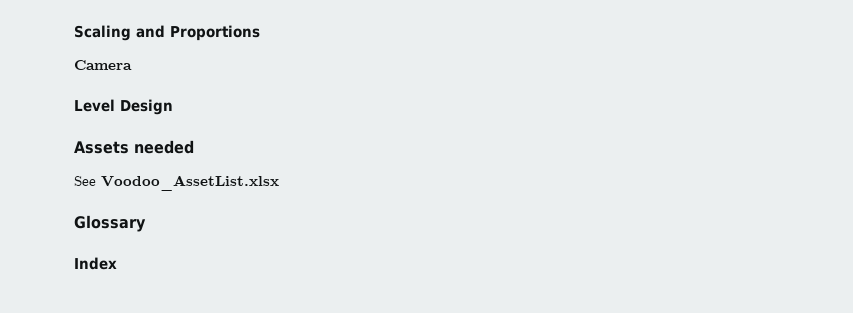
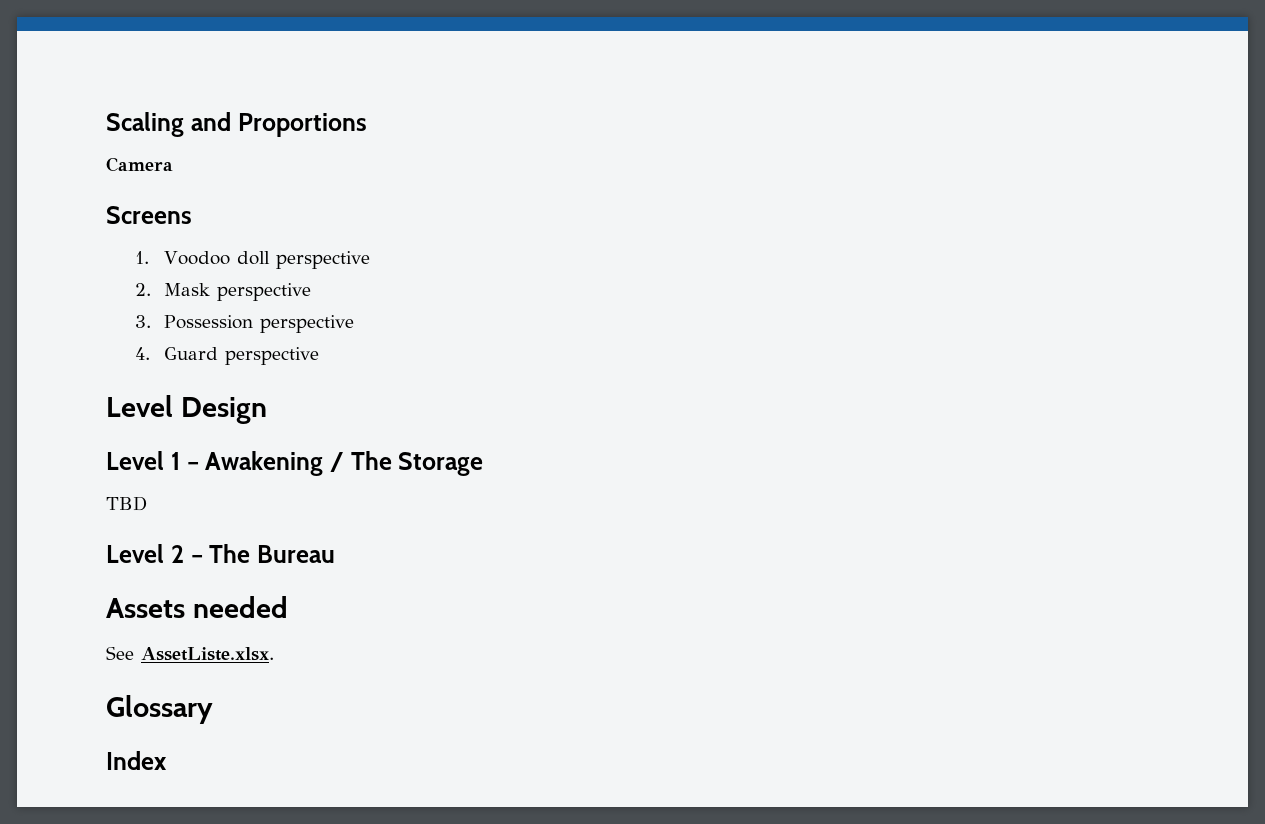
+ Screens
+ 1. Voodoo doll perspective
+ 2. Mask perspective
+ 3. Possession perspective
+ 4. Guard perspective
  Level Design
+ Level 1 – Awakening / The Storage
+ TBD
+ Level 2 – The Bureau
- See Voodoo_AssetList.xlsx
+ See AssetListe.xlsx.

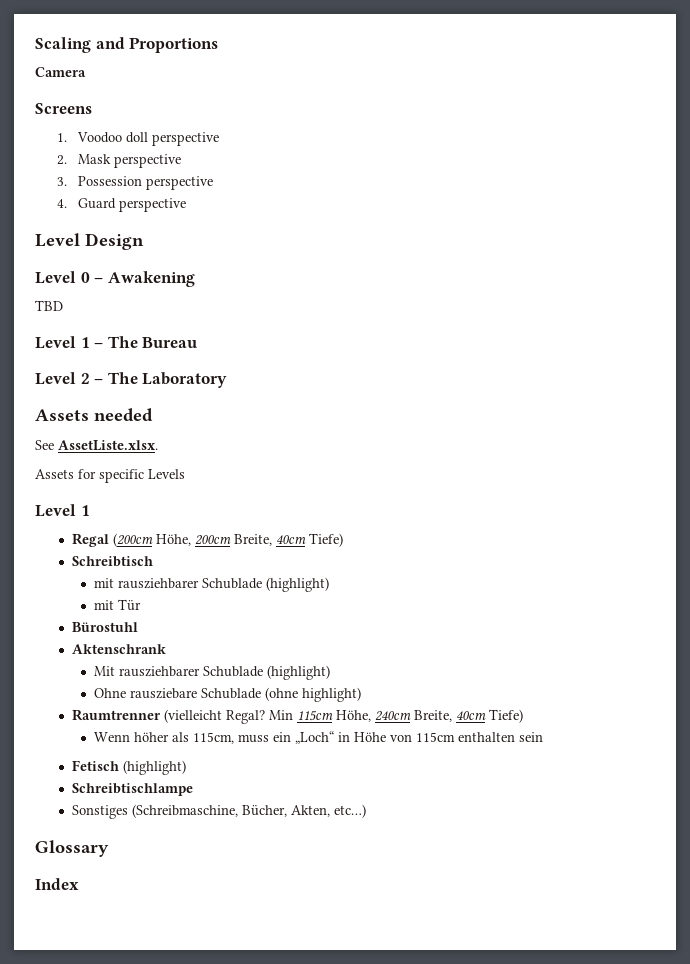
- Level 1 – Awakening / The Storage
+ Level 0 – Awakening
  TBD
+ Level 1 – The Bureau
- Level 2 – The Bureau
+ Level 2 – The Laboratory
+ Assets for specific Levels
+ Level 1
+ Regal (200cm Höhe, 200cm Breite, 40cm Tiefe)
+ Schreibtisch
+ mit rausziehbarer Schublade (highlight)
+ mit Tür
+ Bürostuhl
+ Aktenschrank
+ Mit rausziehbarer Schublade (highlight)
+ Ohne rausziebare Schublade (ohne highlight)
+ Raumtrenner (vielleicht Regal? Min 115cm Höhe, 240cm Breite, 40cm Tiefe)
+ Wenn höher als 115cm, muss ein „Loch“ in Höhe von 115cm enthalten sein
+ Fetisch (highlight)
+ Schreibtischlampe
+ Sonstiges (Schreibmaschine, Bücher, Akten, etc…)

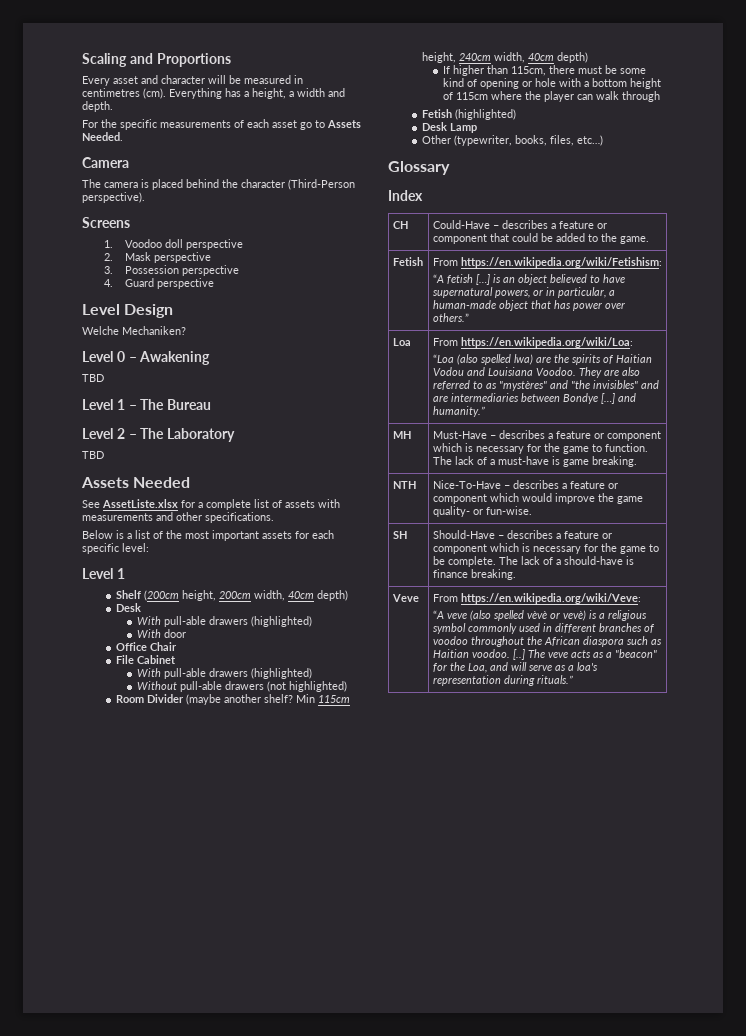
+ Every asset and character will be measured in centimetres (cm). Everything has a height, a width and depth.
+ For the specific measurements of each asset go to Assets Needed.
  Camera
+ The camera is placed behind the character (Third-Person perspective).
+ Welche Mechaniken?
  Level 2 – The Laboratory
- Assets needed
+ TBD
+ Assets Needed
- See AssetListe.xlsx.
- Assets for specific Levels
+ See AssetListe.xlsx for a complete list of assets with measurements and other specifications.
+ Below is a list of the most important assets for each specific level:
  Level 1
- Regal (200cm Höhe, 200cm Breite, 40cm Tiefe)
- Schreibtisch
- mit rausziehbarer Schublade (highlight)
- mit Tür
- Bürostuhl
- Aktenschrank
- Mit rausziehbarer Schublade (highlight)
- Ohne rausziebare Schublade (ohne highlight)
- Raumtrenner (vielleicht Regal? Min 115cm Höhe, 240cm Breite, 40cm Tiefe)
- Wenn höher als 115cm, muss ein „Loch“ in Höhe von 115cm enthalten sein
- Fetisch (highlight)
- Schreibtischlampe
- Sonstiges (Schreibmaschine, Bücher, Akten, etc…)
+ Shelf (200cm height, 200cm width, 40cm depth)
+ Desk
+ With pull-able drawers (highlighted)
+ With door
+ Office Chair
+ File Cabinet
+ With pull-able drawers (highlighted)
+ Without pull-able drawers (not highlighted)
+ Room Divider (maybe another shelf? Min 115cm height, 240cm width, 40cm depth)
+ If higher than 115cm, there must be some kind of opening or hole with a bottom height of 115cm where the player can walk through
+ Fetish (highlighted)
+ Desk Lamp
+ Other (typewriter, books, files, etc…)
  Glossary
  Index
+ CH | Could-Have – describes a feature or component that could be added to the game.
+ Fetish | From https://en.wikipedia.org/wiki/Fetishism:
+ “A fetish […] is an object believed to have supernatural powers, or in particular, a human-made object that has power over others.”
+ Loa | From https://en.wikipedia.org/wiki/Loa:
+ “Loa (also spelled lwa) are the spirits of Haitian Vodou and Louisiana Voodoo. They are also referred to as "mystères" and "the invisibles" and are intermediaries between Bondye […] and humanity.”
+ MH | Must-Have – describes a feature or component which is necessary for the game to function. The lack of a must-have is game breaking.
+ NTH | Nice-To-Have – describes a feature or component which would improve the game quality- or fun-wise.
+ SH | Should-Have – describes a feature or component which is necessary for the game to be complete. The lack of a should-have is finance breaking.
+ Veve | From https://en.wikipedia.org/wiki/Veve:
+ “A veve (also spelled vèvè or vevè) is a religious symbol commonly used in different branches of voodoo throughout the African diaspora such as Haitian voodoo. [..] The veve acts as a "beacon" for the Loa, and will serve as a loa's representation during rituals.”

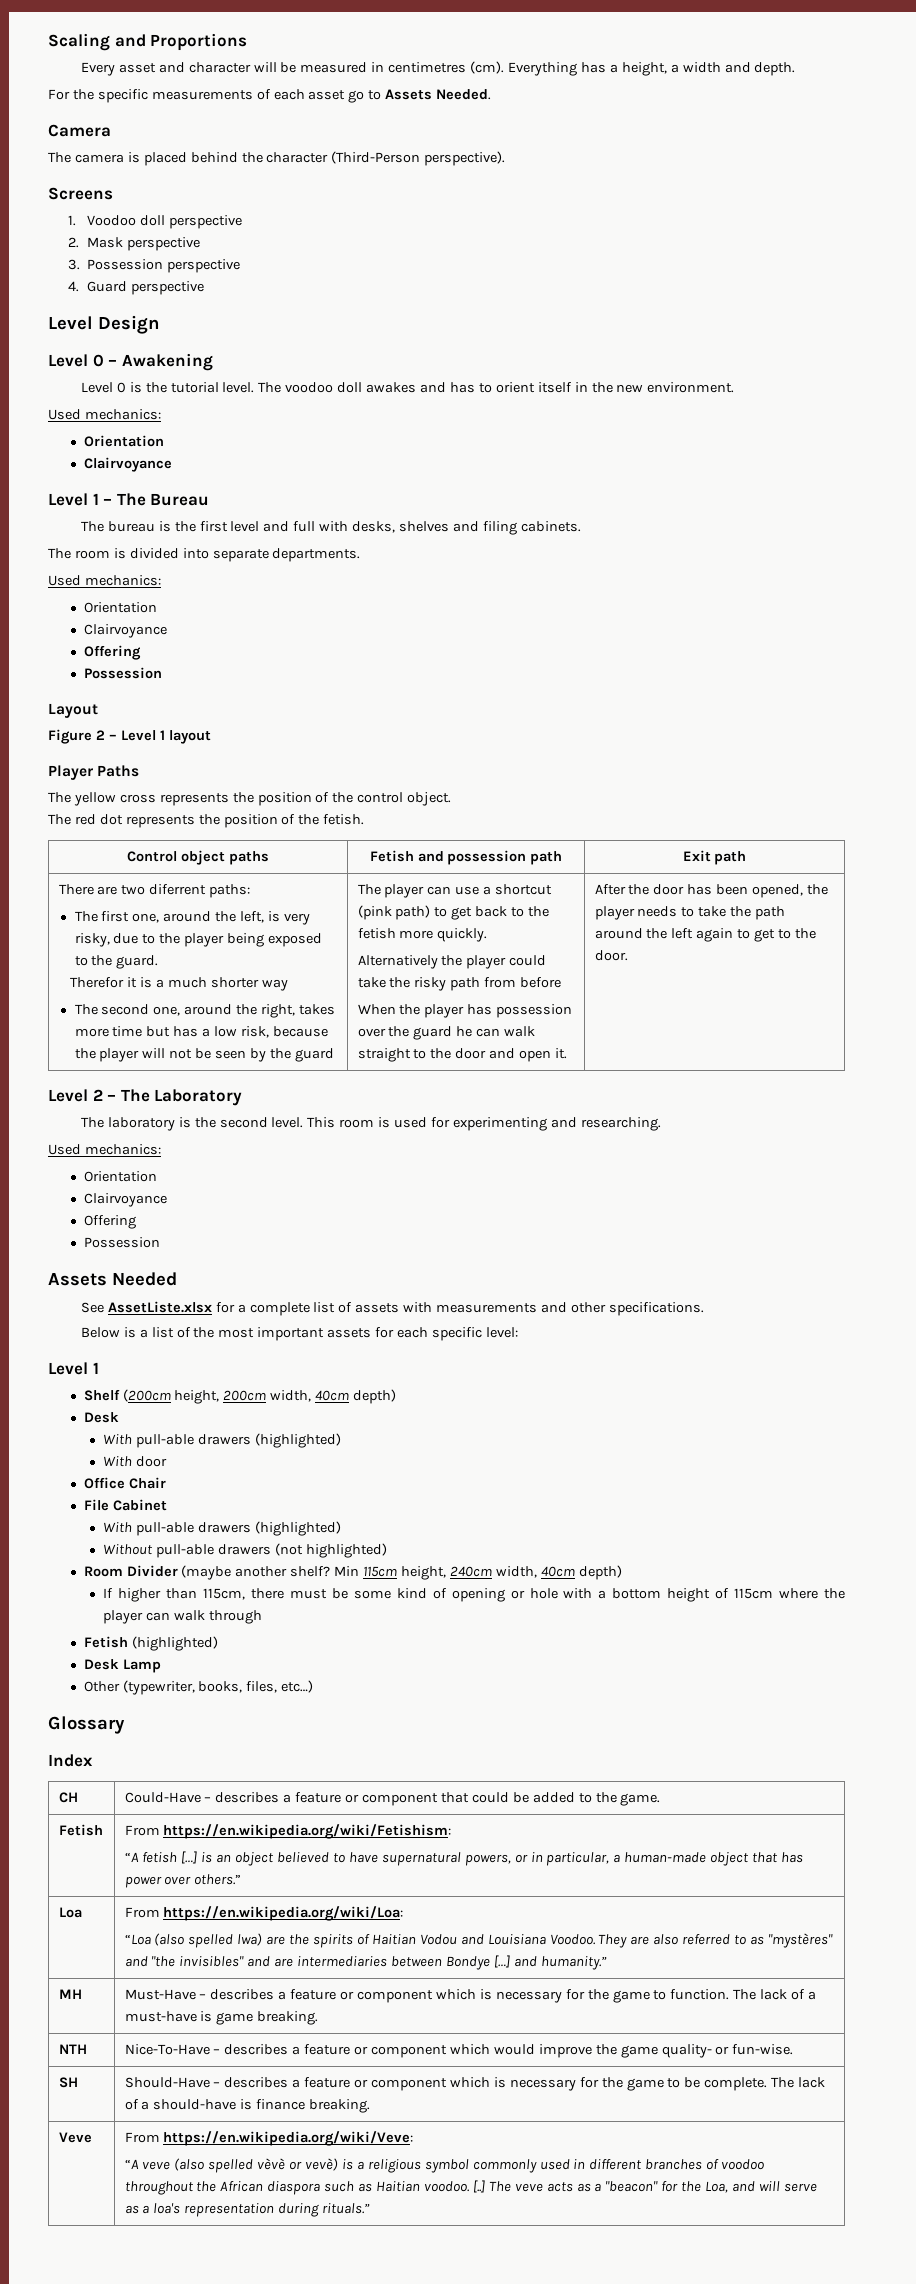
- Welche Mechaniken?
  Level 0 – Awakening
- TBD
+ Level 0 is the tutorial level. The voodoo doll awakes and has to orient itself in the new environment.
+ Used mechanics:
+ Orientation
+ Clairvoyance
+ The bureau is the first level and full with desks, shelves and filing cabinets.
+ The room is divided into separate departments.
+ Used mechanics:
+ Orientation
+ Clairvoyance
+ Offering
+ Possession
+ Layout
+ Figure 2 – Level 1 layout
+ Player Paths
+ The yellow cross represents the position of the control object.
+ The red dot represents the position of the fetish.
+ Control object paths | Fetish and possession path | Exit path
+ There are two diferrent paths:
+ The first one, around the left, is very risky, due to the player being exposed to the guard.
+ Therefor it is a much shorter way
+ The second one, around the right, takes more time but has a low risk, because the player will not be seen by the guard | The player can use a shortcut (pink path) to get back to the fetish more quickly.
+ Alternatively the player could take the risky path from before
+ When the player has possession over the guard he can walk straight to the door and open it. | After the door has been opened, the player needs to take the path around the left again to get to the door.
  Level 2 – The Laboratory
- TBD
+ The laboratory is the second level. This room is used for experimenting and researching.
+ Used mechanics:
+ Orientation
+ Clairvoyance
+ Offering
+ Possession

